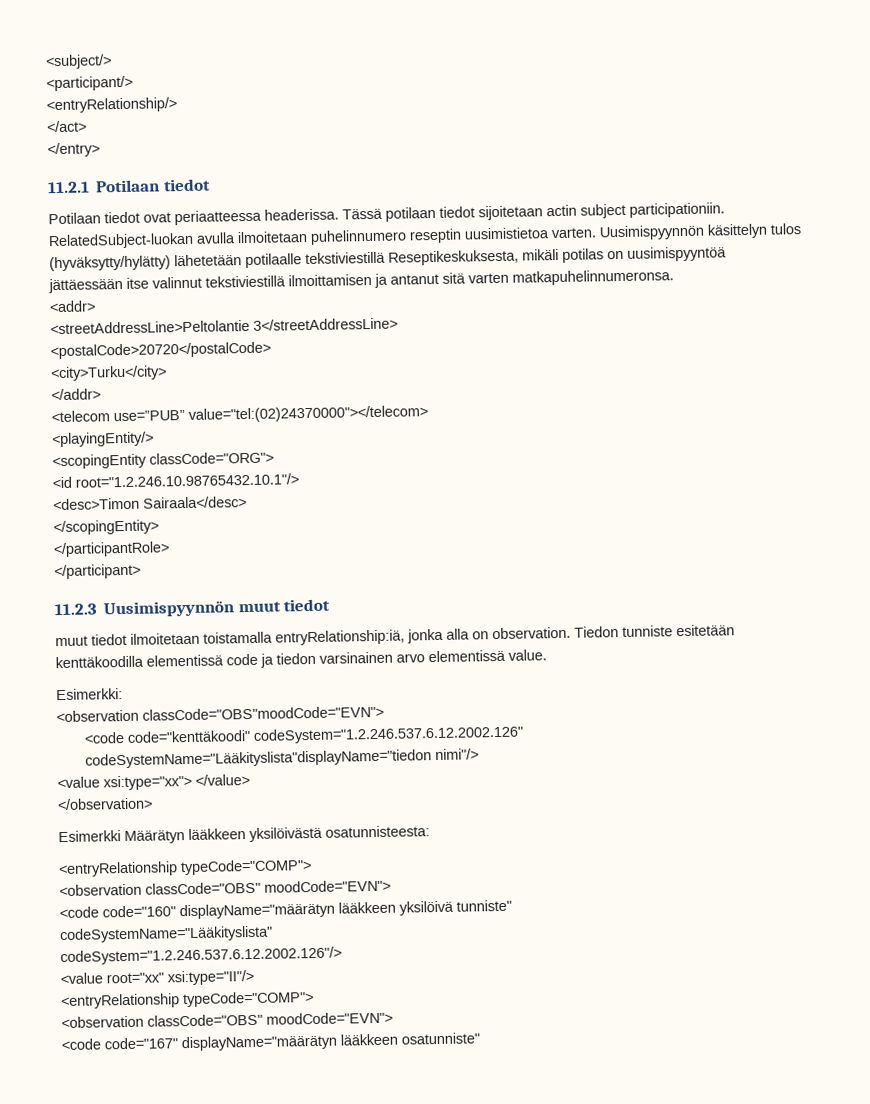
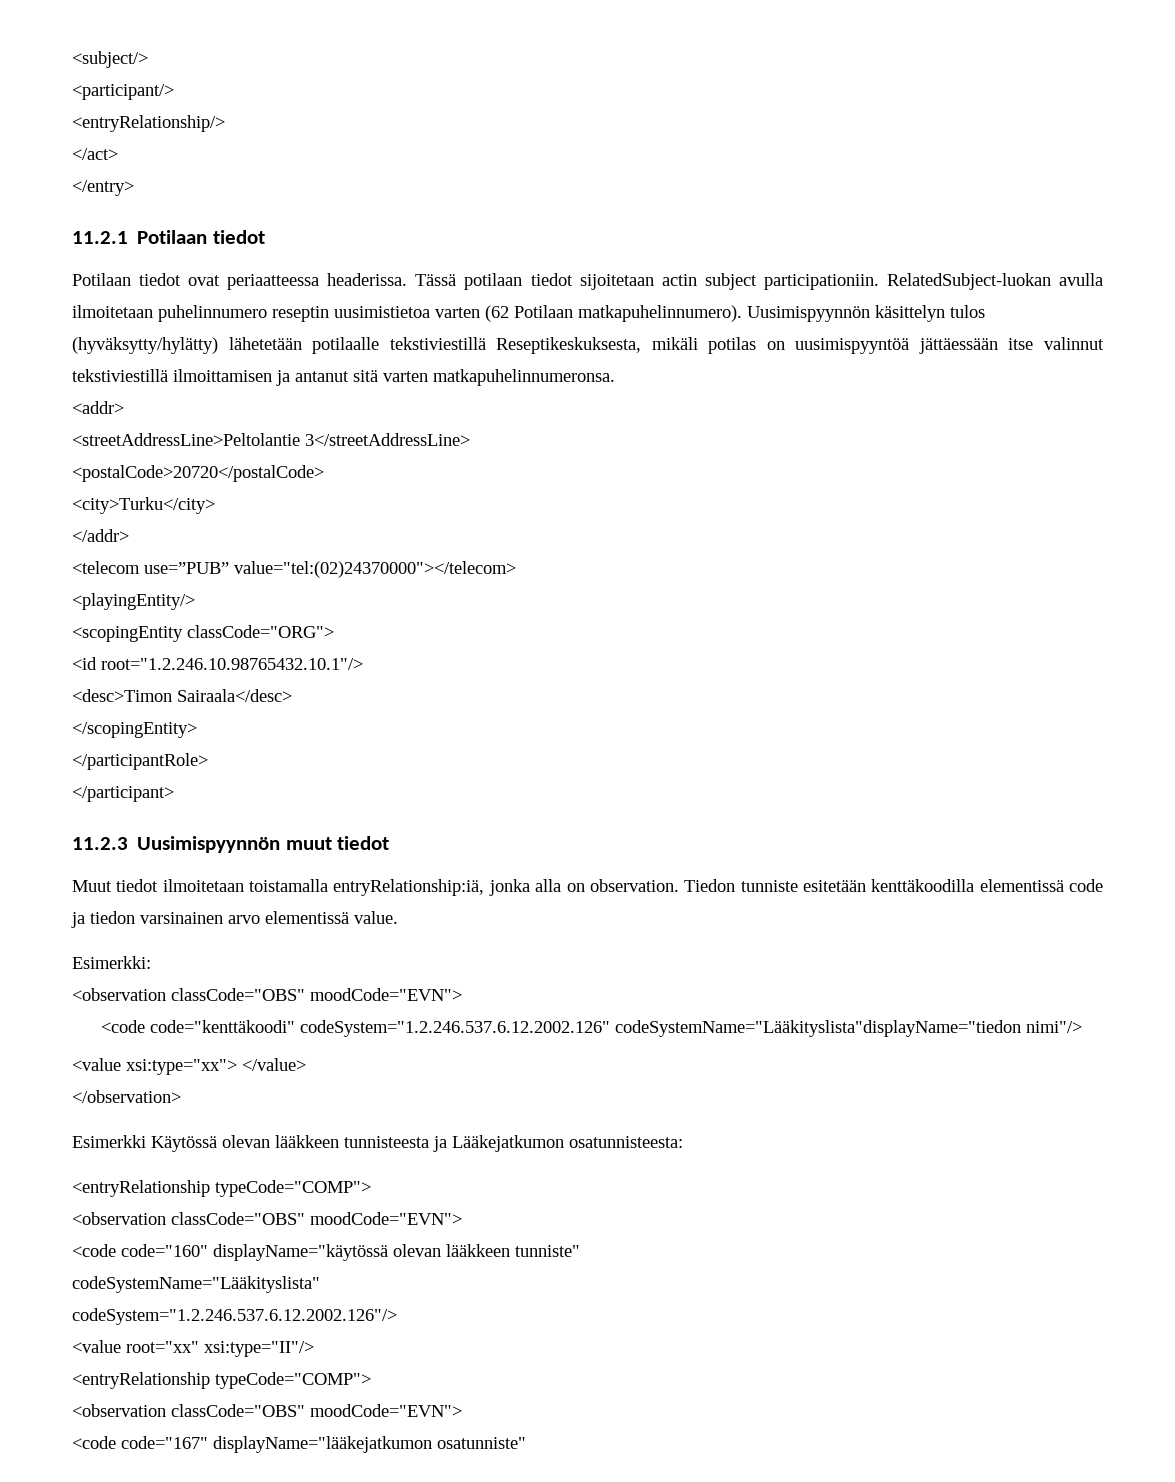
- RelatedSubject-luokan avulla ilmoitetaan puhelinnumero reseptin uusimistietoa varten.
+ RelatedSubject-luokan avulla ilmoitetaan puhelinnumero reseptin uusimistietoa varten (62 Potilaan matkapuhelinnumero).
- muut tiedot ilmoitetaan toistamalla entryRelationship:iä, jonka alla on observation.
+ Muut tiedot ilmoitetaan toistamalla entryRelationship:iä, jonka alla on observation.
  Esimerkki:
- <observation classCode="OBS"moodCode="EVN">
+ <observation classCode="OBS" moodCode="EVN">
- Esimerkki Määrätyn lääkkeen yksilöivästä osatunnisteesta:
+ Esimerkki Käytössä olevan lääkkeen tunnisteesta ja Lääkejatkumon osatunnisteesta:
- <code code="160" displayName="määrätyn lääkkeen yksilöivä tunniste"
+ <code code="160" displayName="käytössä olevan lääkkeen tunniste"
- <code code="167" displayName="määrätyn lääkkeen osatunniste"
+ <code code="167" displayName="lääkejatkumon osatunniste"

